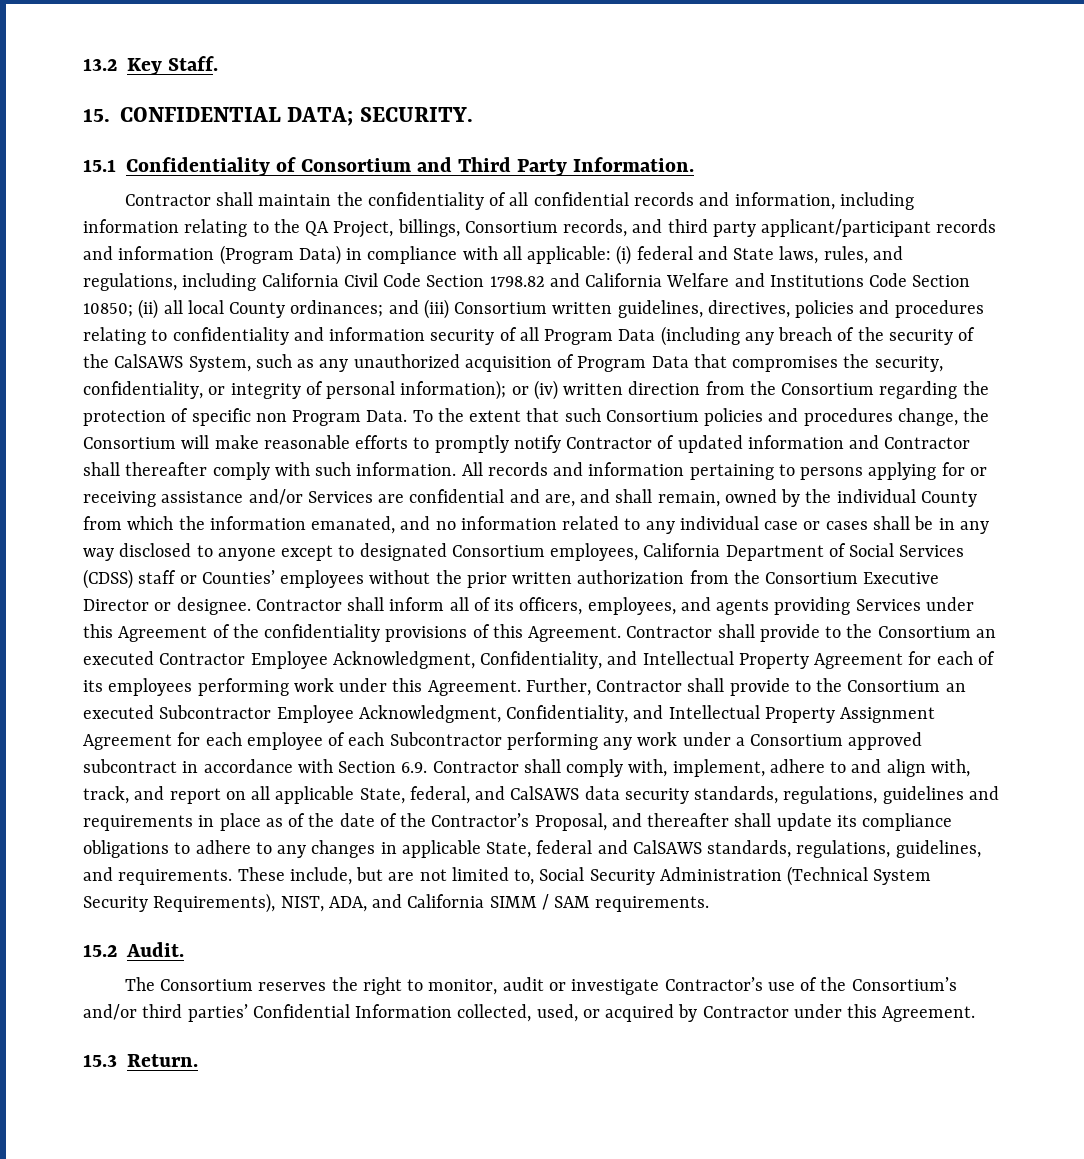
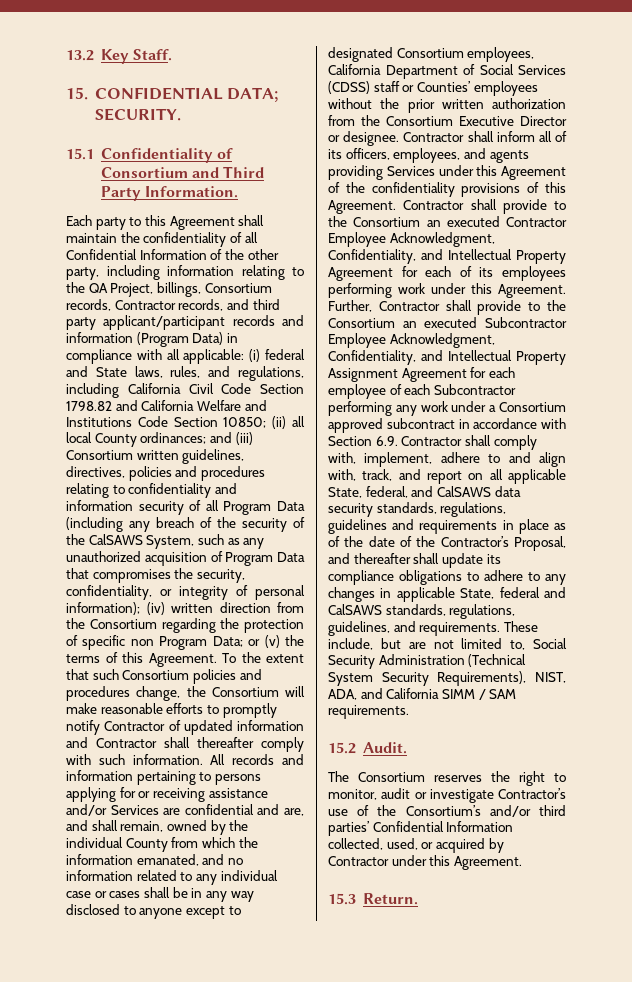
- Contractor shall maintain the confidentiality of all confidential records and information, including information relating to the QA Project, billings, Consortium records, and third party applicant/participant records and information (Program Data) in compliance with all applicable:
+ Each party to this Agreement shall maintain the confidentiality of all Confidential Information of the other party, including information relating to the QA Project, billings, Consortium records, Contractor records, and third party applicant/participant records and information (Program Data) in compliance with all applicable:
- or (iv) written direction from the Consortium regarding the protection of specific non Program Data.
+ (iv) written direction from the Consortium regarding the protection of specific non Program Data; or (v) the terms of this Agreement.

